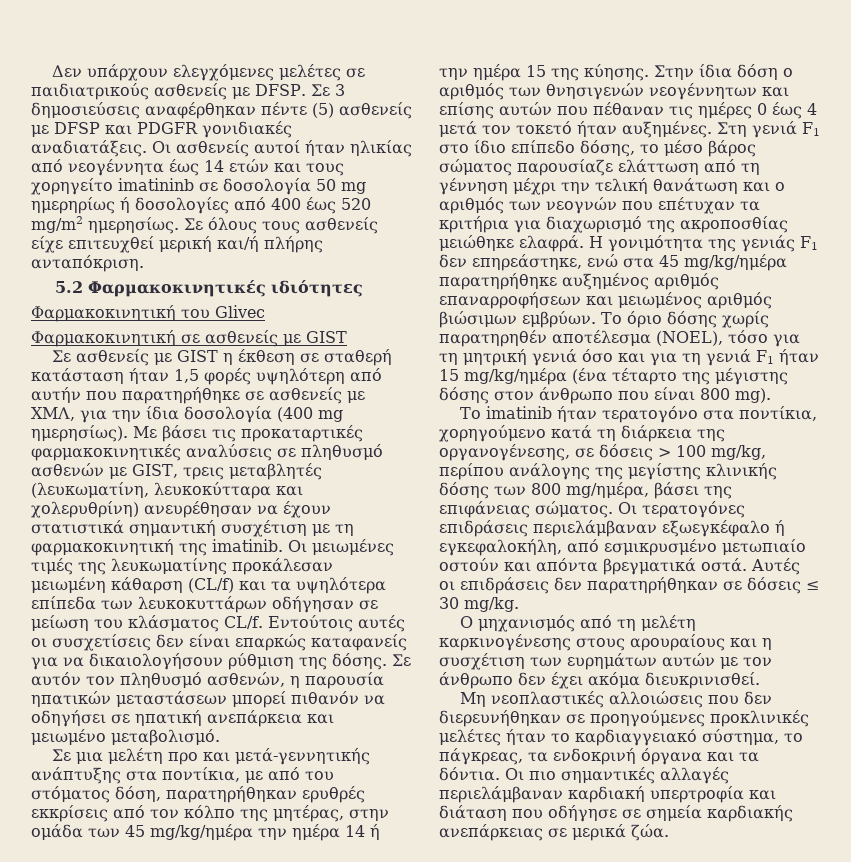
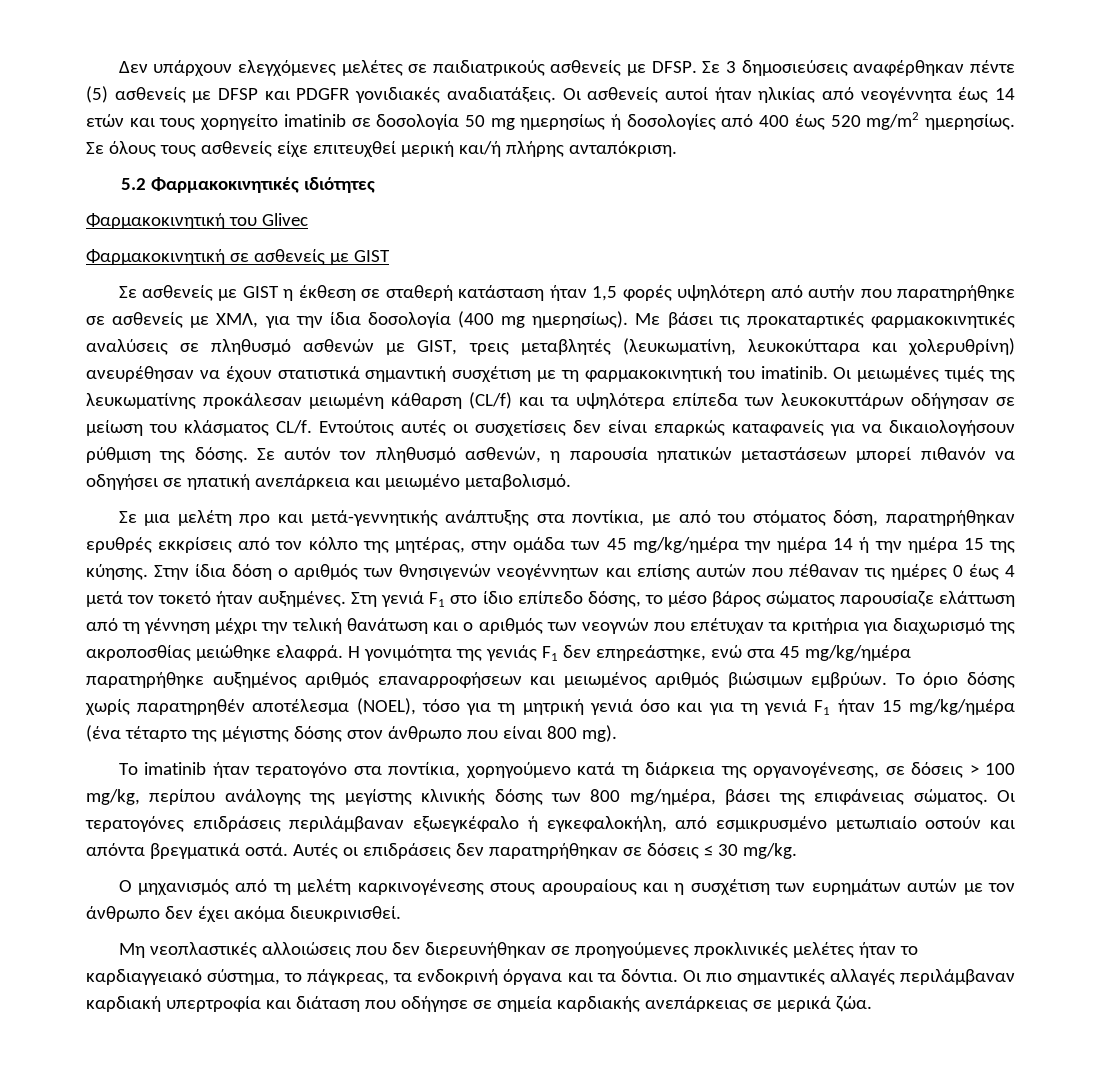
- Οι ασθενείς αυτοί ήταν ηλικίας από νεογέννητα έως 14 ετών και τους χορηγείτο imatininb σε δοσολογία 50 mg ημερηρίως ή δοσολογίες από 400 έως 520 mg/m2 ημερησίως.
+ Οι ασθενείς αυτοί ήταν ηλικίας από νεογέννητα έως 14 ετών και τους χορηγείτο imatinib σε δοσολογία 50 mg ημερησίως ή δοσολογίες από 400 έως 520 mg/m2 ημερησίως.
- Με βάσει τις προκαταρτικές φαρμακοκινητικές αναλύσεις σε πληθυσμό ασθενών με GIST, τρεις μεταβλητές (λευκωματίνη, λευκοκύτταρα και χολερυθρίνη) ανευρέθησαν να έχουν στατιστικά σημαντική συσχέτιση με τη φαρμακοκινητική της imatinib.
+ Με βάσει τις προκαταρτικές φαρμακοκινητικές αναλύσεις σε πληθυσμό ασθενών με GIST, τρεις μεταβλητές (λευκωματίνη, λευκοκύτταρα και χολερυθρίνη) ανευρέθησαν να έχουν στατιστικά σημαντική συσχέτιση με τη φαρμακοκινητική του imatinib.
- Οι τερατογόνες επιδράσεις περιελάμβαναν εξωεγκέφαλο ή εγκεφαλοκήλη, από εσμικρυσμένο μετωπιαίο οστούν και απόντα βρεγματικά οστά.
+ Οι τερατογόνες επιδράσεις περιλάμβαναν εξωεγκέφαλο ή εγκεφαλοκήλη, από εσμικρυσμένο μετωπιαίο οστούν και απόντα βρεγματικά οστά.
- Οι πιο σημαντικές αλλαγές περιελάμβαναν καρδιακή υπερτροφία και διάταση που οδήγησε σε σημεία καρδιακής ανεπάρκειας σε μερικά ζώα.
+ Οι πιο σημαντικές αλλαγές περιλάμβαναν καρδιακή υπερτροφία και διάταση που οδήγησε σε σημεία καρδιακής ανεπάρκειας σε μερικά ζώα.

